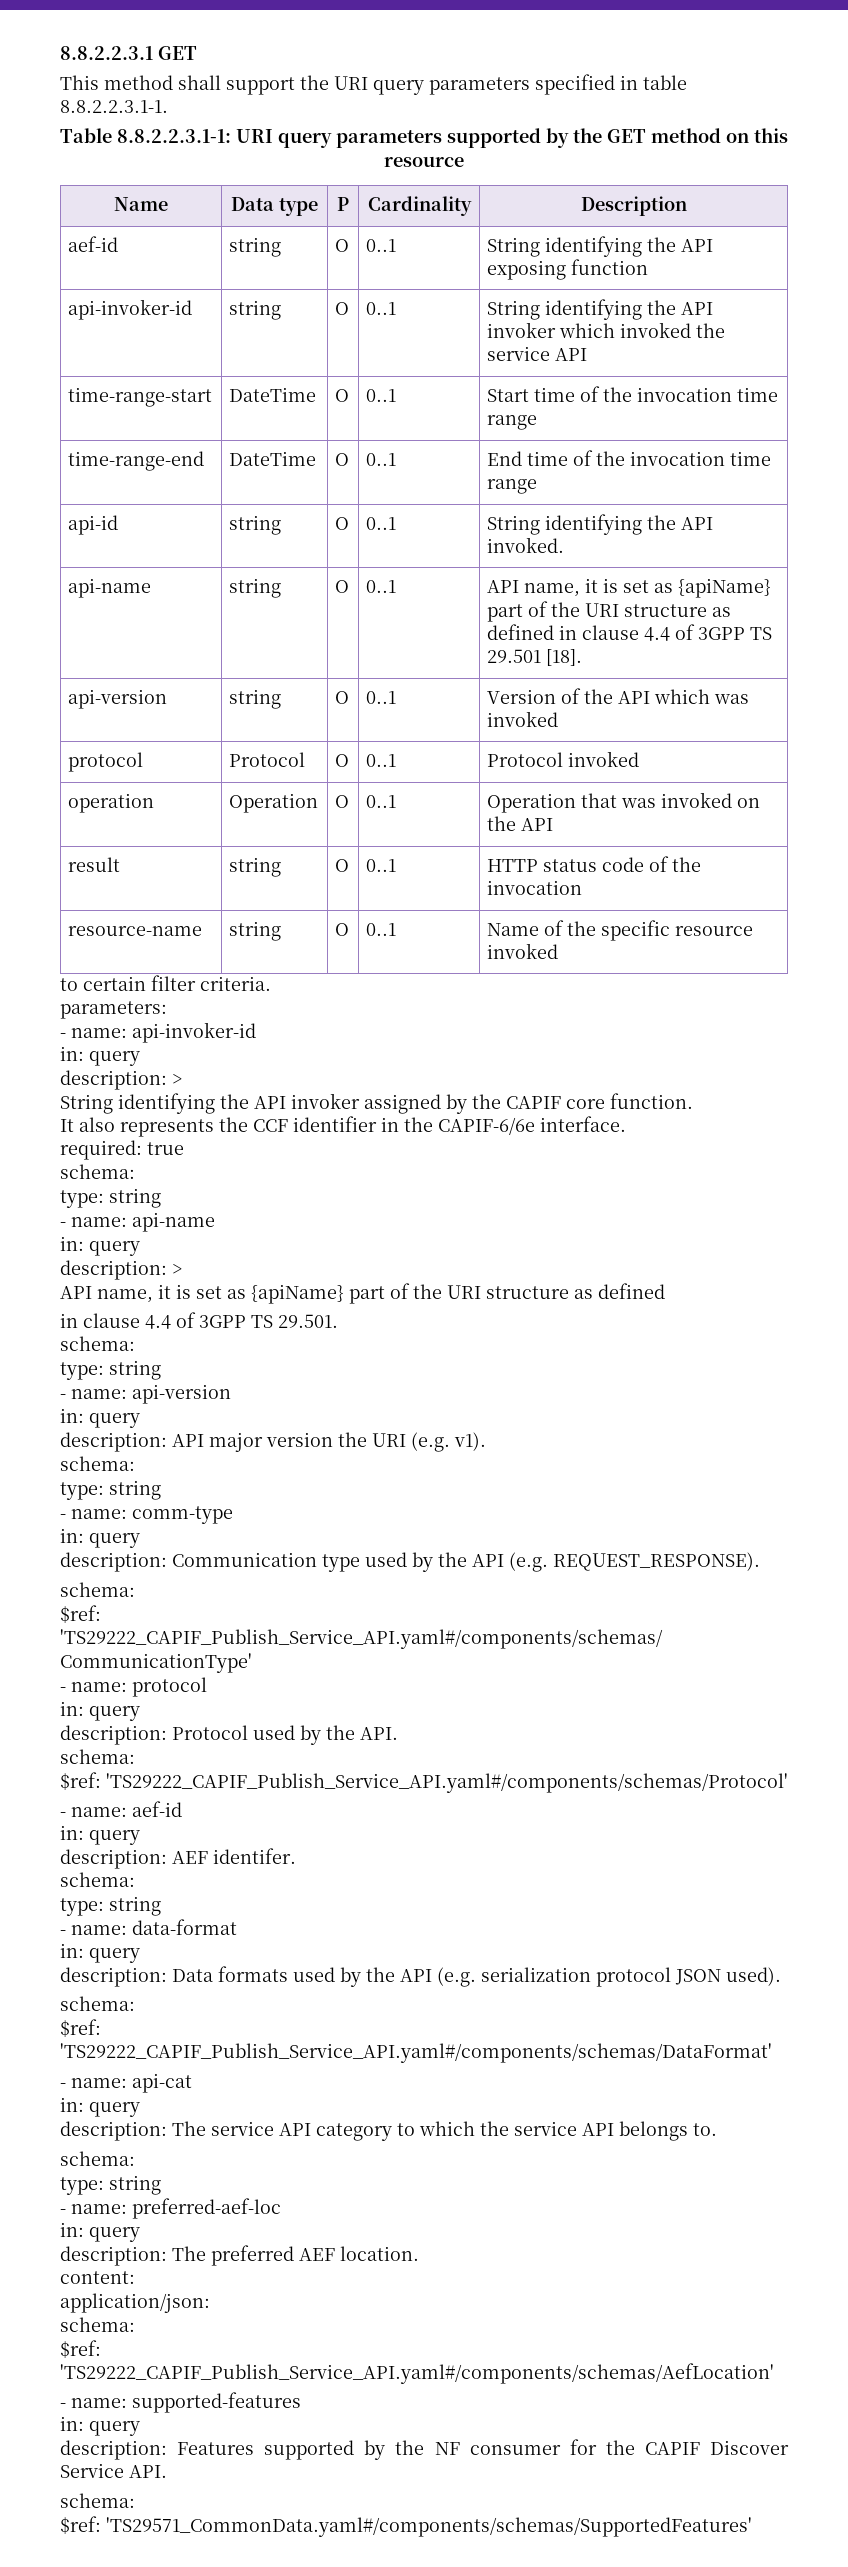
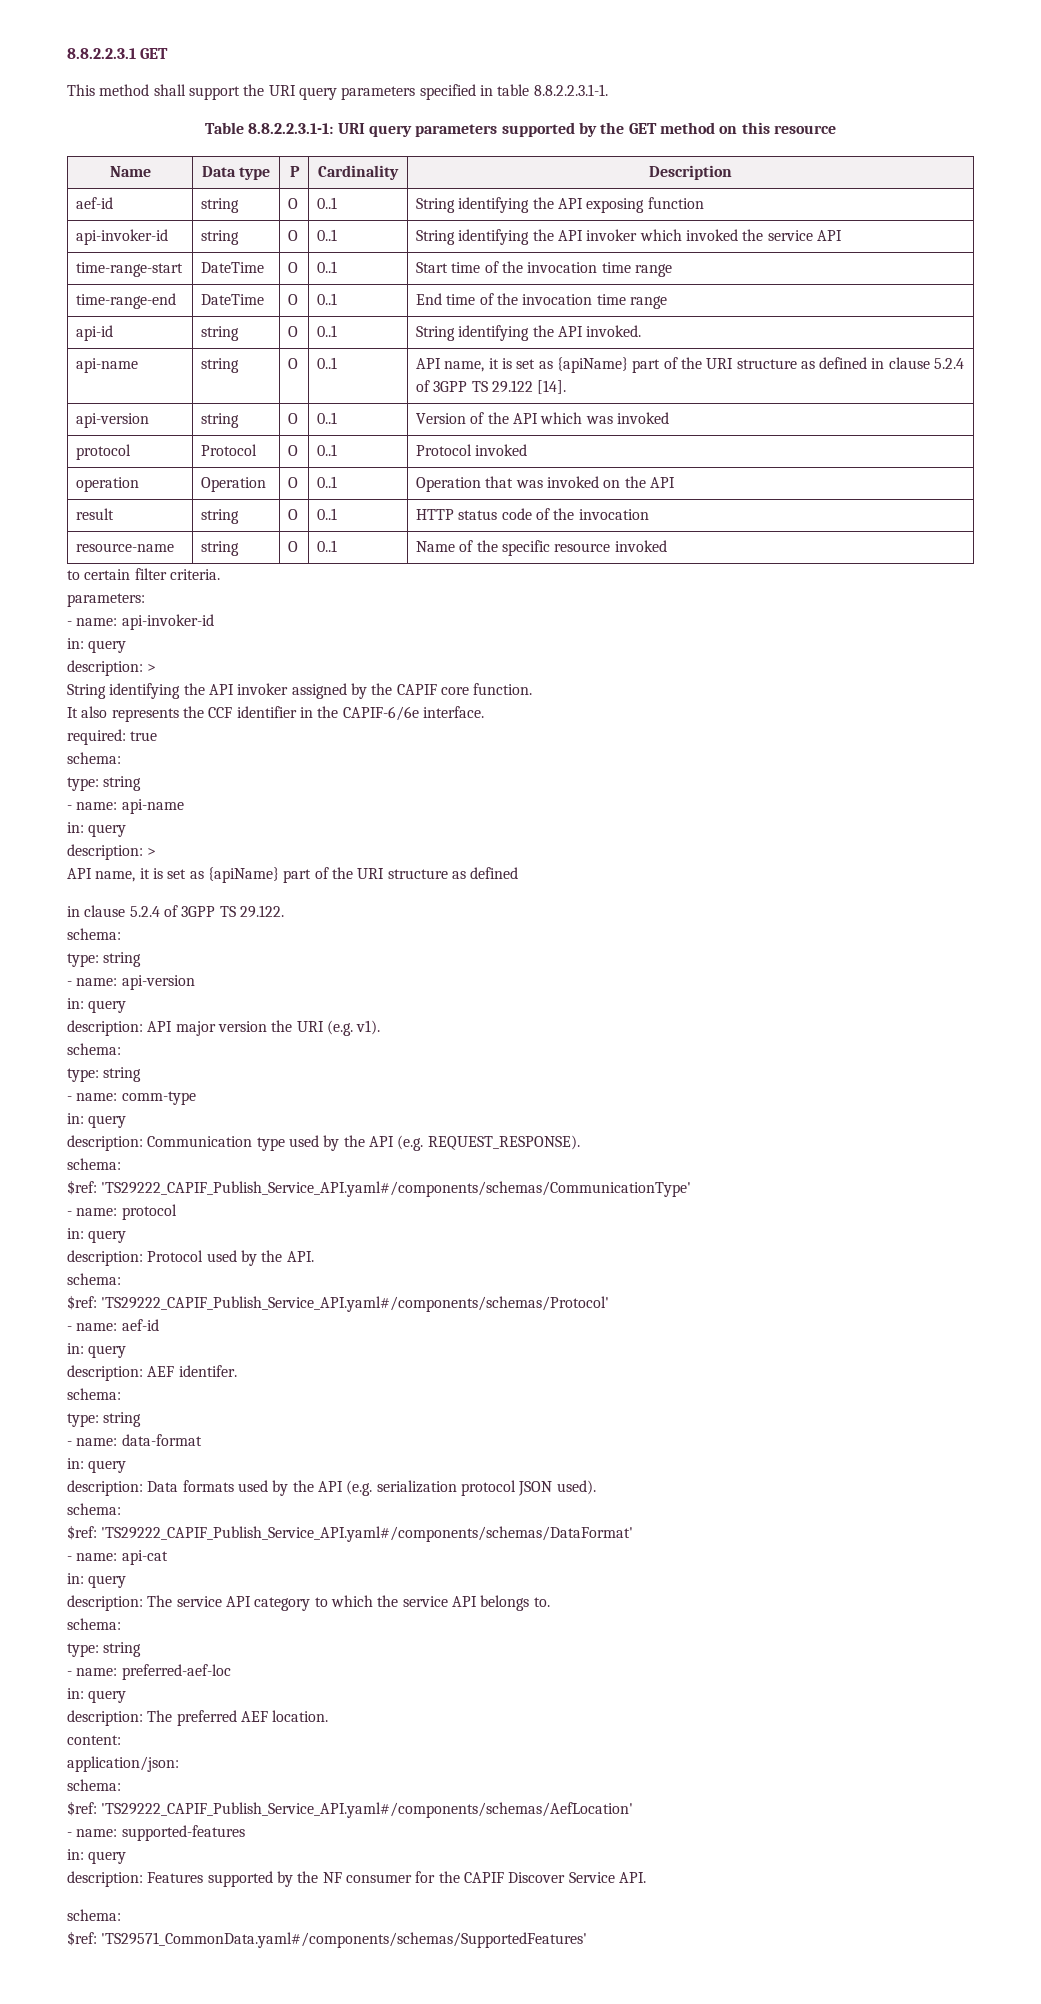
- api-name | string | O | 0..1 | API name, it is set as {apiName} part of the URI structure as defined in clause 4.4 of 3GPP TS 29.501 [18].
+ api-name | string | O | 0..1 | API name, it is set as {apiName} part of the URI structure as defined in clause 5.2.4 of 3GPP TS 29.122 [14].
- in clause 4.4 of 3GPP TS 29.501.
+ in clause 5.2.4 of 3GPP TS 29.122.

